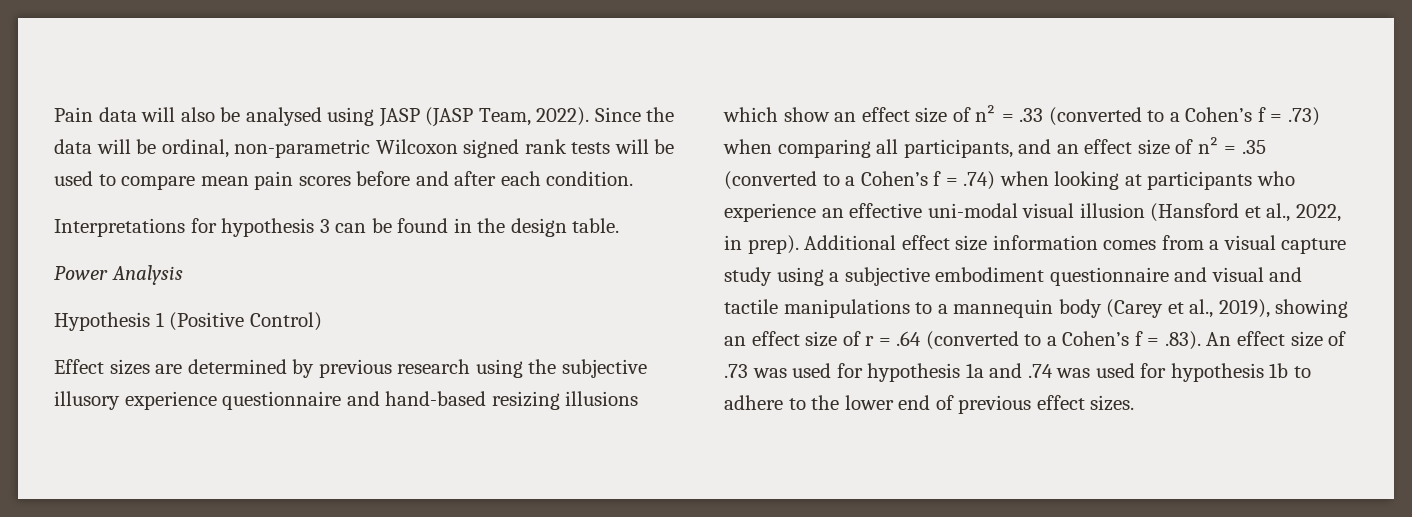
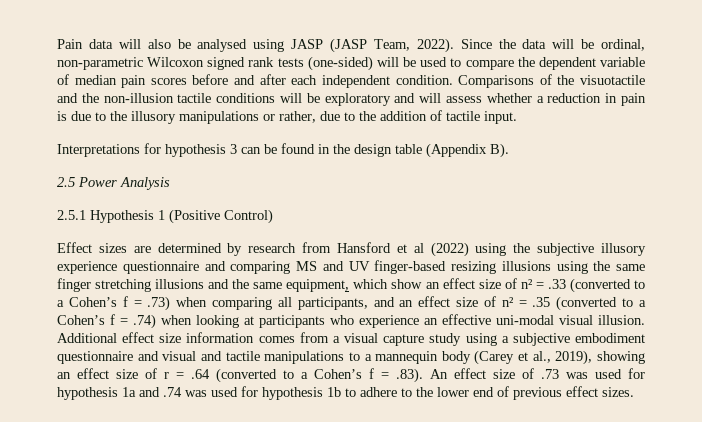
- Since the data will be ordinal, non-parametric Wilcoxon signed rank tests will be used to compare mean pain scores before and after each condition.
+ Since the data will be ordinal, non-parametric Wilcoxon signed rank tests (one-sided) will be used to compare the dependent variable of median pain scores before and after each independent condition. Comparisons of the visuotactile and the non-illusion tactile conditions will be exploratory and will assess whether a reduction in pain is due to the illusory manipulations or rather, due to the addition of tactile input.
- Interpretations for hypothesis 3 can be found in the design table.
- Power Analysis
+ Interpretations for hypothesis 3 can be found in the design table (Appendix B).
+ 2.5 Power Analysis
- Hypothesis 1 (Positive Control)
+ 2.5.1 Hypothesis 1 (Positive Control)
- Effect sizes are determined by previous research using the subjective illusory experience questionnaire and hand-based resizing illusions which show an effect size of n² = .33 (converted to a Cohen’s f = .73) when comparing all participants, and an effect size of n² = .35 (converted to a Cohen’s f = .74) when looking at participants who experience an effective uni-modal visual illusion (Hansford et al., 2022, in prep).
+ Effect sizes are determined by research from Hansford et al (2022) using the subjective illusory experience questionnaire and comparing MS and UV finger-based resizing illusions using the same finger stretching illusions and the same equipment, which show an effect size of n² = .33 (converted to a Cohen’s f = .73) when comparing all participants, and an effect size of n² = .35 (converted to a Cohen’s f = .74) when looking at participants who experience an effective uni-modal visual illusion.

